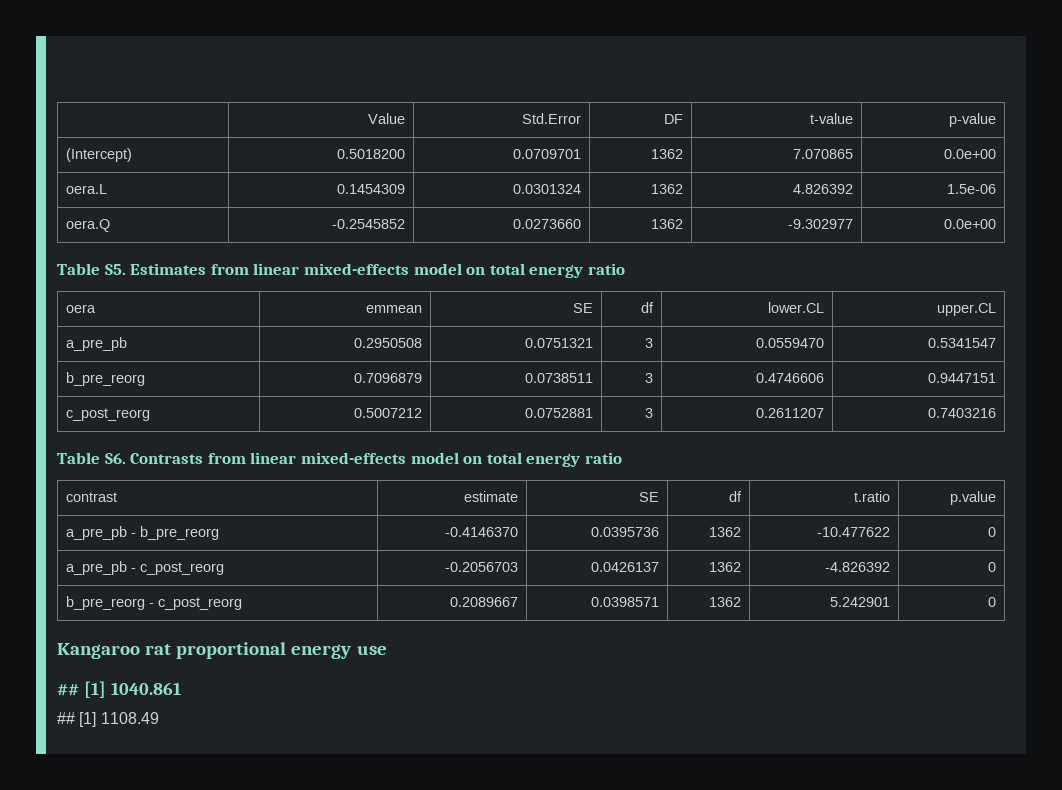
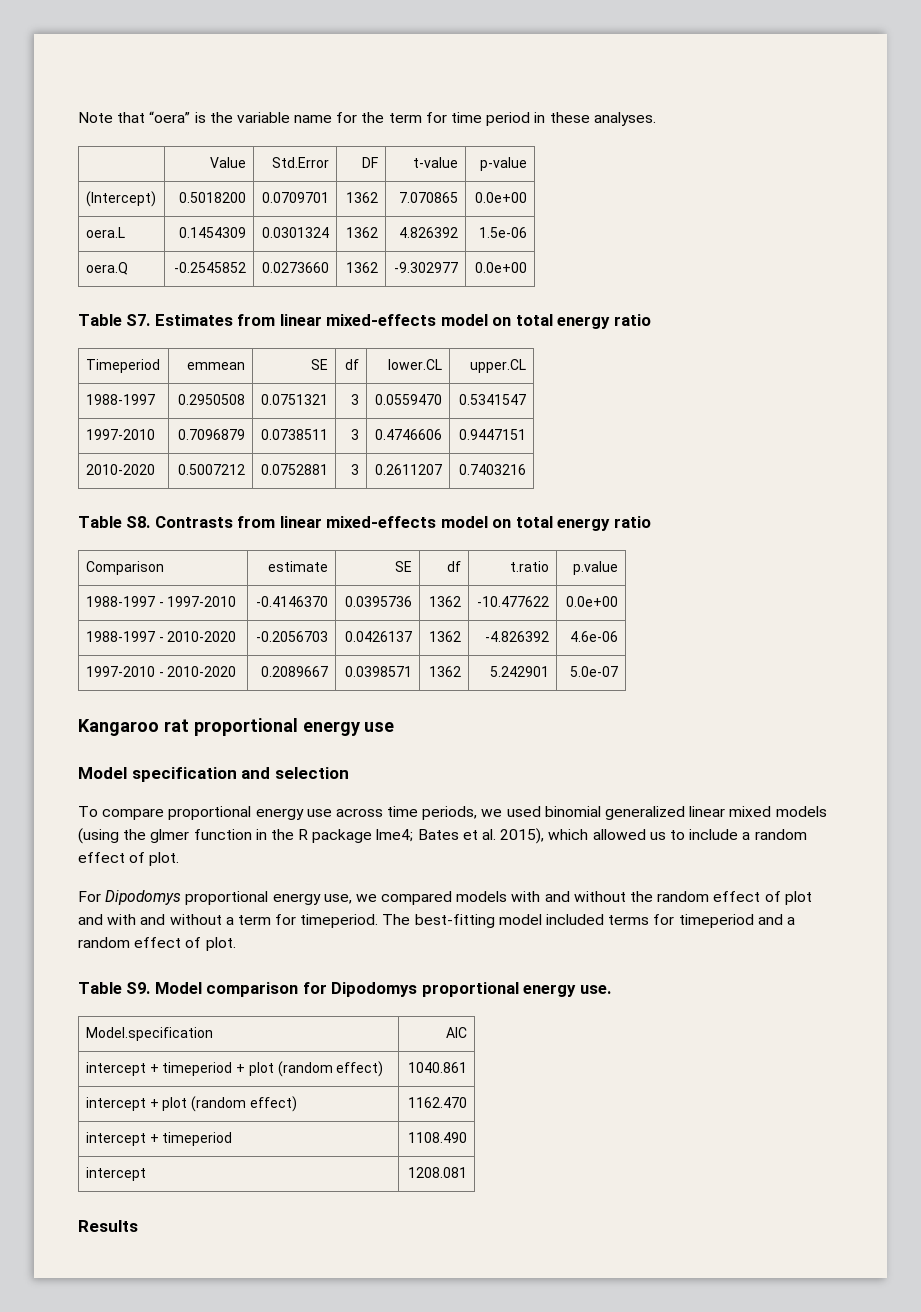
+ Note that “oera” is the variable name for the term for time period in these analyses.
- Table S5. Estimates from linear mixed-effects model on total energy ratio
+ Table S7. Estimates from linear mixed-effects model on total energy ratio
- oera | emmean | SE | df | lower.CL | upper.CL
+ Timeperiod | emmean | SE | df | lower.CL | upper.CL
- a_pre_pb | 0.2950508 | 0.0751321 | 3 | 0.0559470 | 0.5341547
+ 1988-1997 | 0.2950508 | 0.0751321 | 3 | 0.0559470 | 0.5341547
- b_pre_reorg | 0.7096879 | 0.0738511 | 3 | 0.4746606 | 0.9447151
+ 1997-2010 | 0.7096879 | 0.0738511 | 3 | 0.4746606 | 0.9447151
- c_post_reorg | 0.5007212 | 0.0752881 | 3 | 0.2611207 | 0.7403216
+ 2010-2020 | 0.5007212 | 0.0752881 | 3 | 0.2611207 | 0.7403216
- Table S6. Contrasts from linear mixed-effects model on total energy ratio
+ Table S8. Contrasts from linear mixed-effects model on total energy ratio
- contrast | estimate | SE | df | t.ratio | p.value
+ Comparison | estimate | SE | df | t.ratio | p.value
- a_pre_pb - b_pre_reorg | -0.4146370 | 0.0395736 | 1362 | -10.477622 | 0
- a_pre_pb - c_post_reorg | -0.2056703 | 0.0426137 | 1362 | -4.826392 | 0
- b_pre_reorg - c_post_reorg | 0.2089667 | 0.0398571 | 1362 | 5.242901 | 0
+ 1988-1997 - 1997-2010 | -0.4146370 | 0.0395736 | 1362 | -10.477622 | 0.0e+00
+ 1988-1997 - 2010-2020 | -0.2056703 | 0.0426137 | 1362 | -4.826392 | 4.6e-06
+ 1997-2010 - 2010-2020 | 0.2089667 | 0.0398571 | 1362 | 5.242901 | 5.0e-07
- ## [1] 1040.861
- ## [1] 1108.49
+ Model specification and selection
+ To compare proportional energy use across time periods, we used binomial generalized linear mixed models (using the glmer function in the R package lme4; Bates et al. 2015), which allowed us to include a random effect of plot.
+ For Dipodomys proportional energy use, we compared models with and without the random effect of plot and with and without a term for timeperiod. The best-fitting model included terms for timeperiod and a random effect of plot.
+ Table S9. Model comparison for Dipodomys proportional energy use.
+ Model.specification | AIC
+ intercept + timeperiod + plot (random effect) | 1040.861
+ intercept + plot (random effect) | 1162.470
+ intercept + timeperiod | 1108.490
+ intercept | 1208.081
+ Results

